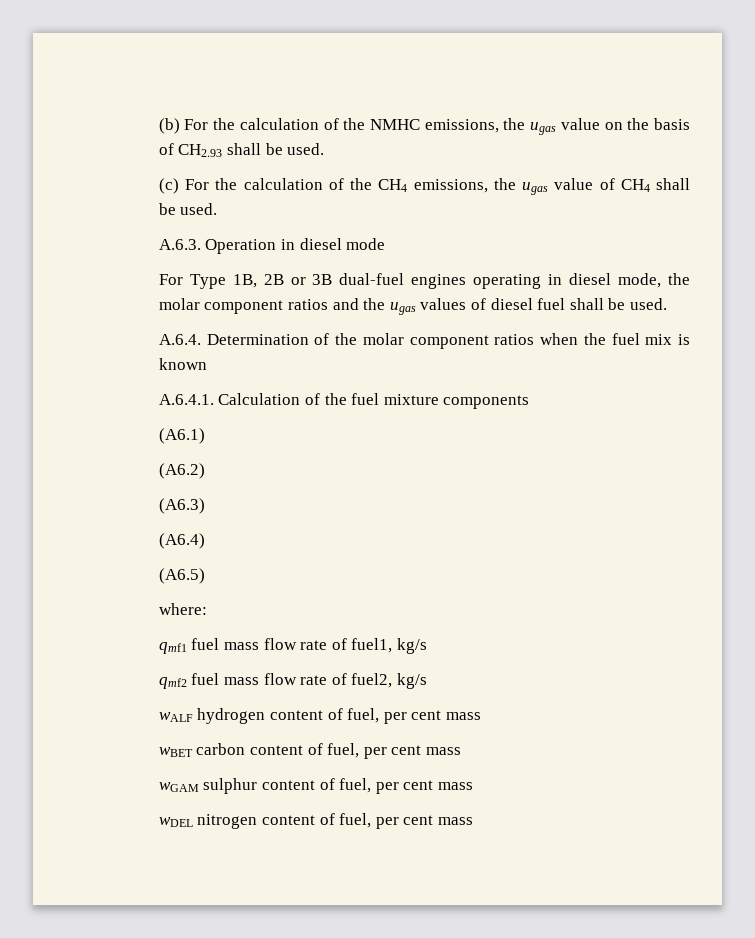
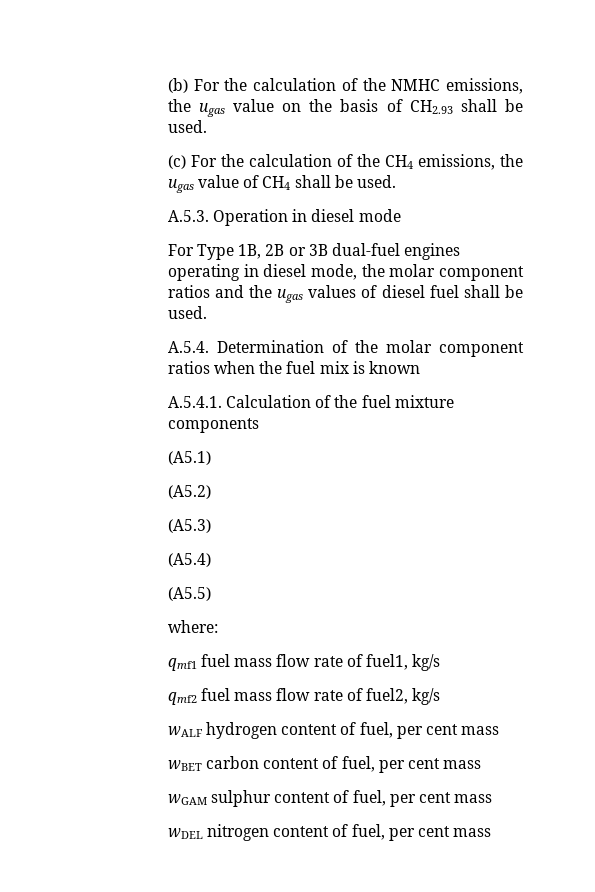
- A.6.3. Operation in diesel mode
+ A.5.3. Operation in diesel mode
- A.6.4. Determination of the molar component ratios when the fuel mix is known
+ A.5.4. Determination of the molar component ratios when the fuel mix is known
- A.6.4.1. Calculation of the fuel mixture components
+ A.5.4.1. Calculation of the fuel mixture components
- (A6.1)
- (A6.2)
- (A6.3)
- (A6.4)
- (A6.5)
+ (A5.1)
+ (A5.2)
+ (A5.3)
+ (A5.4)
+ (A5.5)

